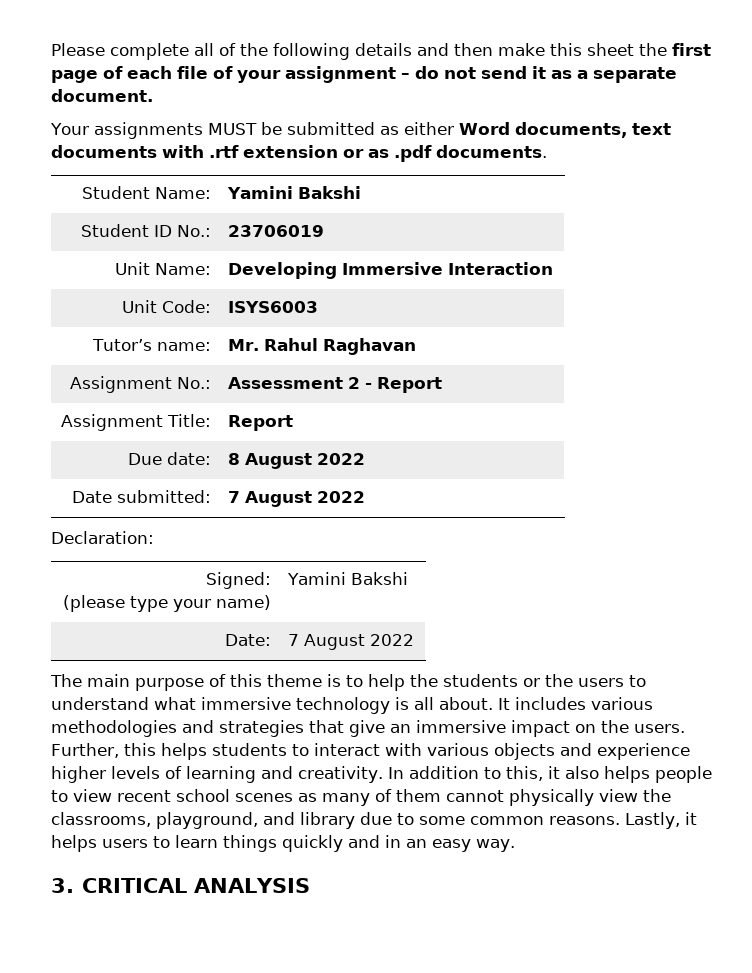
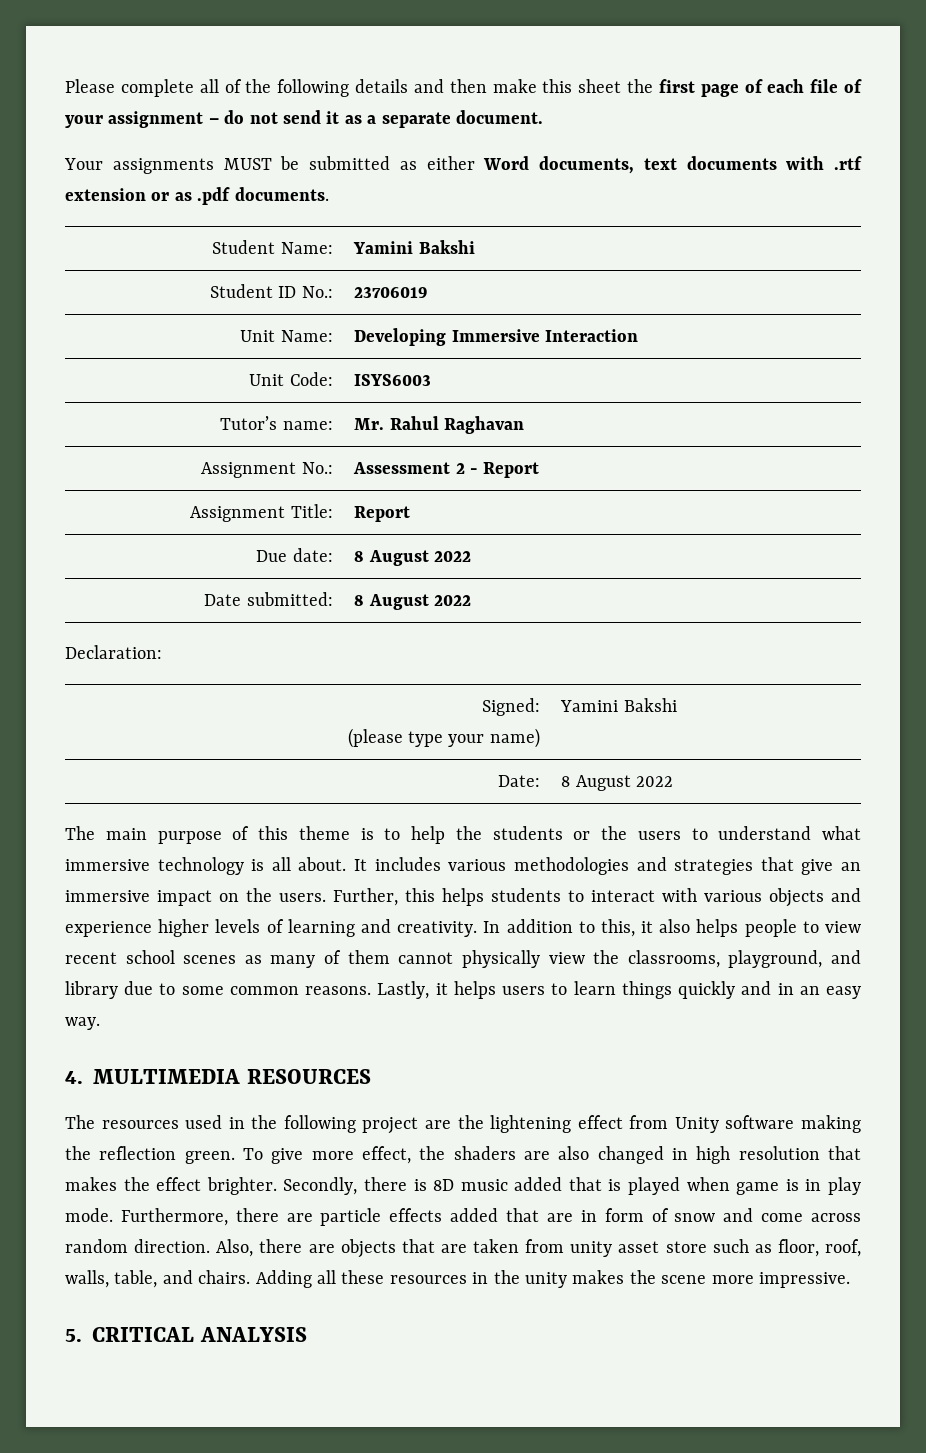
- Date submitted: | 7 August 2022
+ Date submitted: | 8 August 2022
- Date: | 7 August 2022
+ Date: | 8 August 2022
- 3. CRITICAL ANALYSIS
+ 4. MULTIMEDIA RESOURCES
+ The resources used in the following project are the lightening effect from Unity software making the reflection green. To give more effect, the shaders are also changed in high resolution that makes the effect brighter. Secondly, there is 8D music added that is played when game is in play mode. Furthermore, there are particle effects added that are in form of snow and come across random direction. Also, there are objects that are taken from unity asset store such as floor, roof, walls, table, and chairs. Adding all these resources in the unity makes the scene more impressive.
+ 5. CRITICAL ANALYSIS

